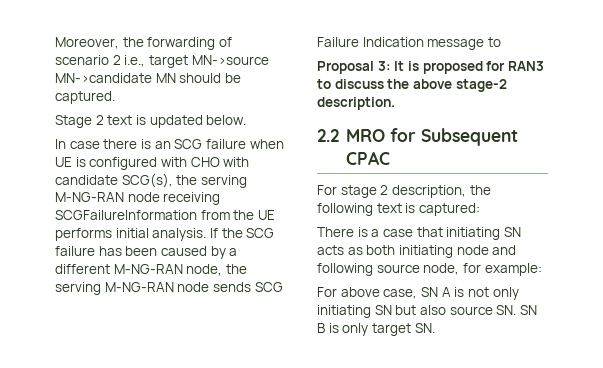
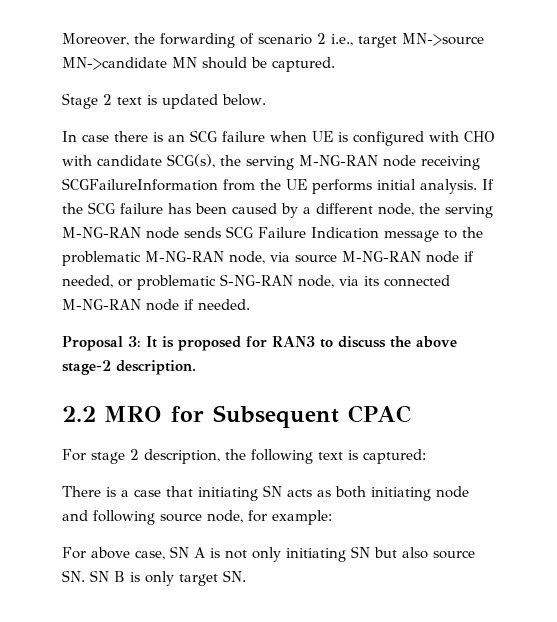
- If the SCG failure has been caused by a different M-NG-RAN node, the serving M-NG-RAN node sends SCG Failure Indication message to
+ If the SCG failure has been caused by a different node, the serving M-NG-RAN node sends SCG Failure Indication message to the problematic M-NG-RAN node, via source M-NG-RAN node if needed, or problematic S-NG-RAN node, via its connected M-NG-RAN node if needed.

